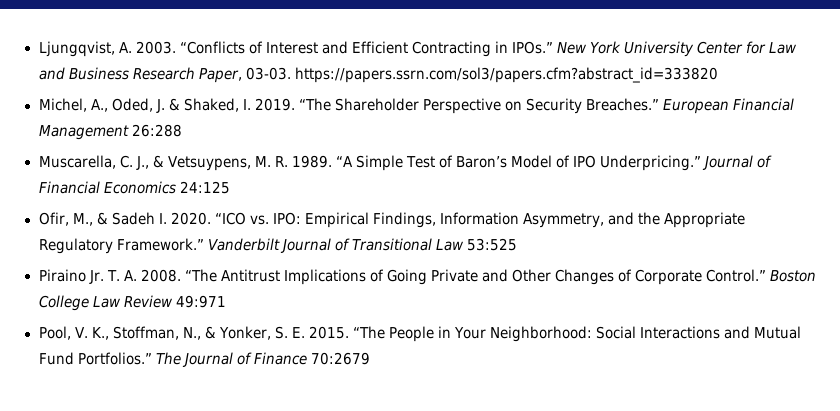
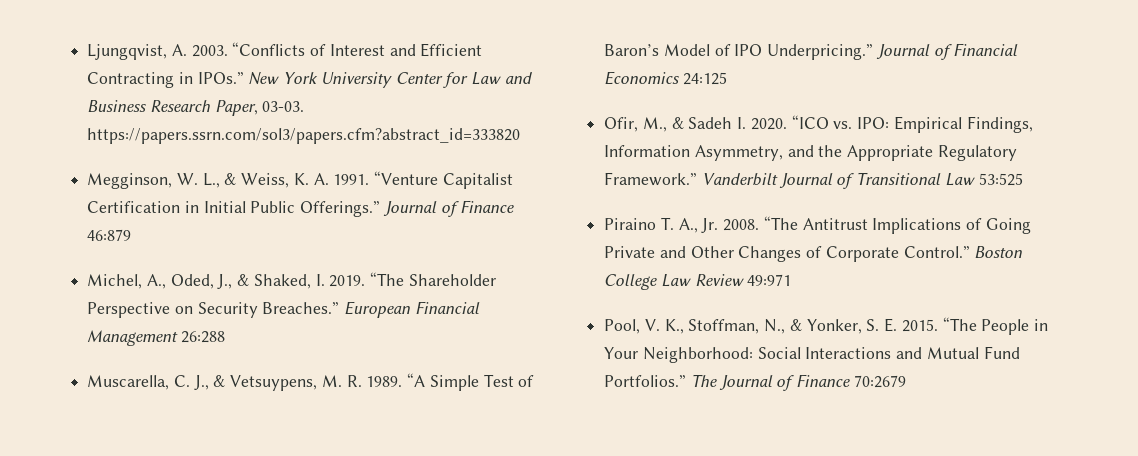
+ Megginson, W. L., & Weiss, K. A. 1991. “Venture Capitalist Certification in Initial Public Offerings.” Journal of Finance 46:879
- Michel, A., Oded, J. & Shaked, I. 2019.
+ Michel, A., Oded, J., & Shaked, I. 2019.
- Piraino Jr. T. A. 2008.
+ Piraino T. A., Jr. 2008.

